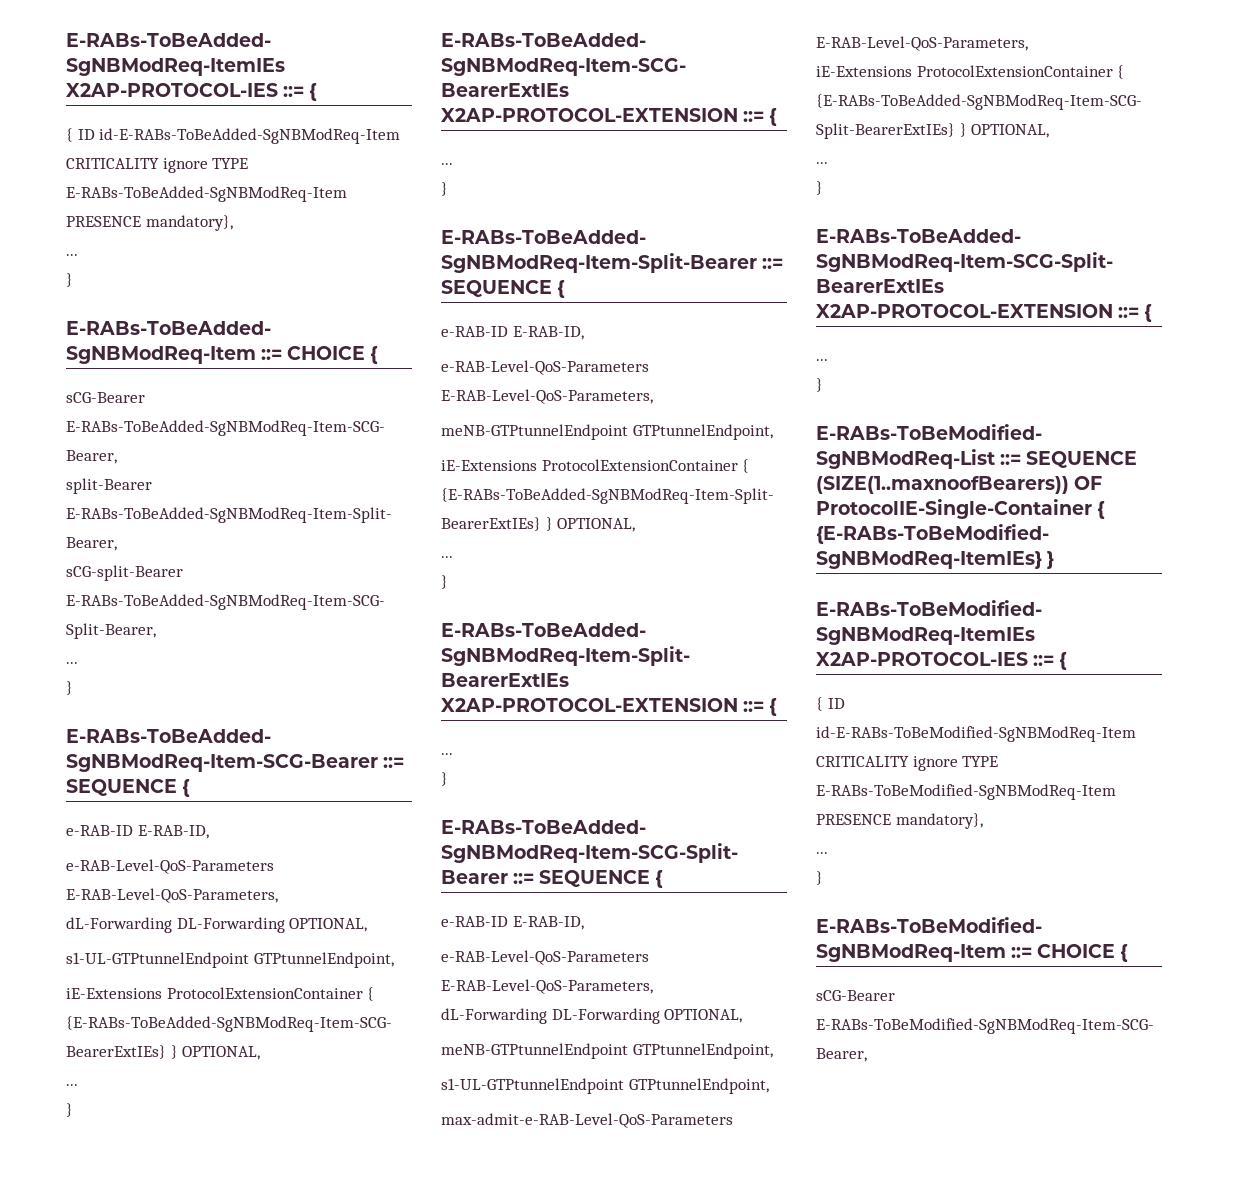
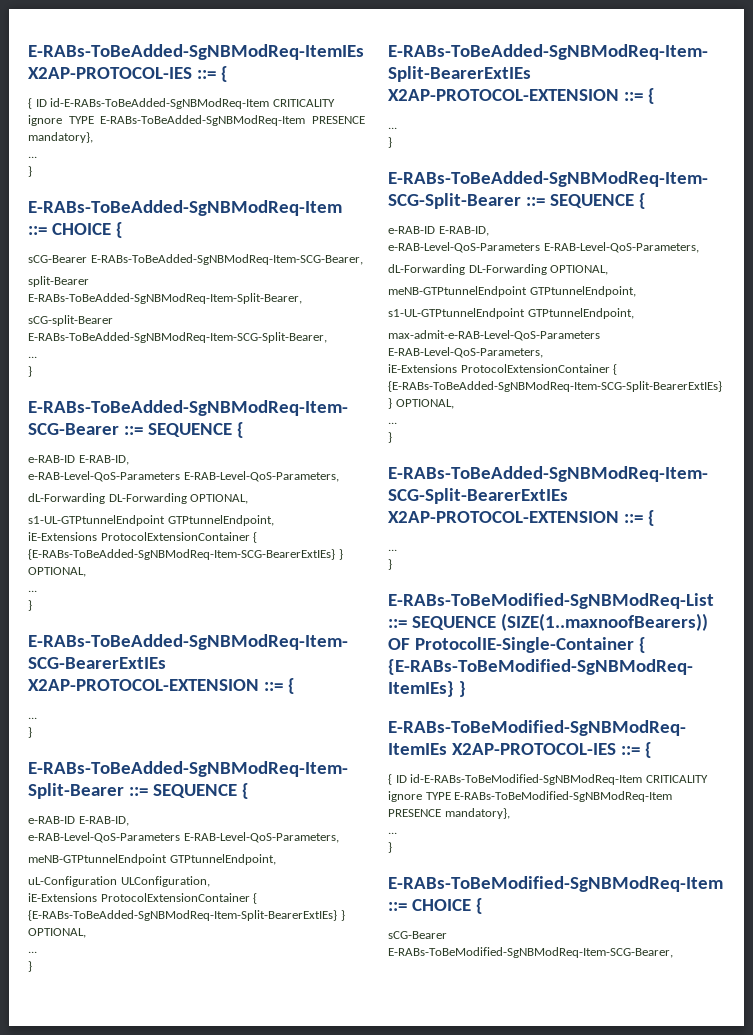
+ uL-Configuration ULConfiguration,

